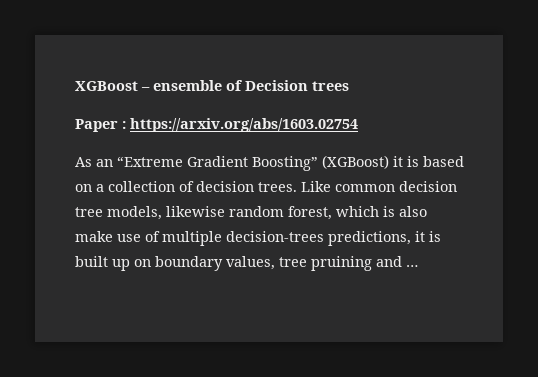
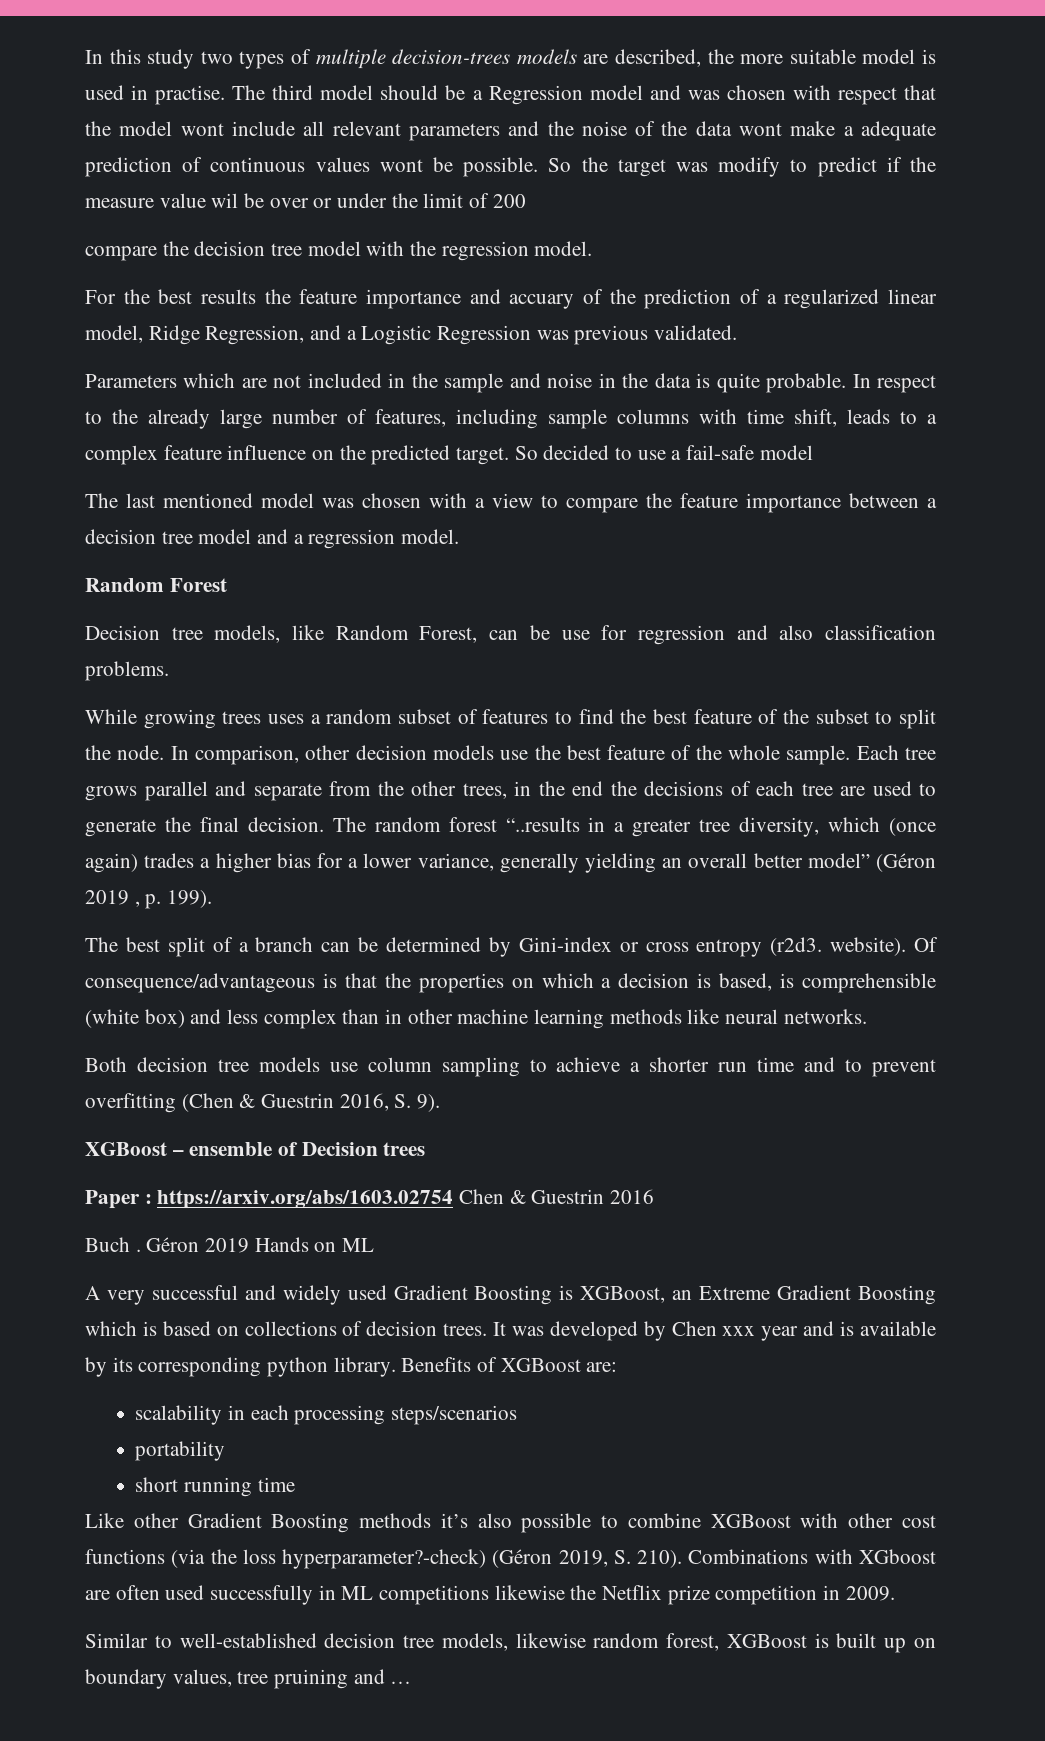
+ In this study two types of multiple decision-trees models are described, the more suitable model is used in practise. The third model should be a Regression model and was chosen with respect that the model wont include all relevant parameters and the noise of the data wont make a adequate prediction of continuous values wont be possible. So the target was modify to predict if the measure value wil be over or under the limit of 200
+ compare the decision tree model with the regression model.
+ For the best results the feature importance and accuary of the prediction of a regularized linear model, Ridge Regression, and a Logistic Regression was previous validated.
+ Parameters which are not included in the sample and noise in the data is quite probable. In respect to the already large number of features, including sample columns with time shift, leads to a complex feature influence on the predicted target. So decided to use a fail-safe model
+ The last mentioned model was chosen with a view to compare the feature importance between a decision tree model and a regression model.
+ Random Forest
+ Decision tree models, like Random Forest, can be use for regression and also classification problems.
+ While growing trees uses a random subset of features to find the best feature of the subset to split the node. In comparison, other decision models use the best feature of the whole sample. Each tree grows parallel and separate from the other trees, in the end the decisions of each tree are used to generate the final decision. The random forest “..results in a greater tree diversity, which (once again) trades a higher bias for a lower variance, generally yielding an overall better model” (Géron 2019 , p. 199).
+ The best split of a branch can be determined by Gini-index or cross entropy (r2d3. website). Of consequence/advantageous is that the properties on which a decision is based, is comprehensible (white box) and less complex than in other machine learning methods like neural networks.
+ Both decision tree models use column sampling to achieve a shorter run time and to prevent overfitting (Chen & Guestrin 2016, S. 9).
- Paper : https://arxiv.org/abs/1603.02754
- As an “Extreme Gradient Boosting” (XGBoost) it is based on a collection of decision trees.
+ Paper : https://arxiv.org/abs/1603.02754 Chen & Guestrin 2016
+ Buch . Géron 2019 Hands on ML
+ A very successful and widely used Gradient Boosting is XGBoost, an Extreme Gradient Boosting which is based on collections of decision trees.
- Like common decision tree models, likewise random forest, which is also make use of multiple decision-trees predictions, it is built up on boundary values, tree pruining and …
+ It was developed by Chen xxx year and is available by its corresponding python library. Benefits of XGBoost are:
+ scalability in each processing steps/scenarios
+ portability
+ short running time
+ Like other Gradient Boosting methods it’s also possible to combine XGBoost with other cost functions (via the loss hyperparameter?-check) (Géron 2019, S. 210). Combinations with XGboost are often used successfully in ML competitions likewise the Netflix prize competition in 2009.
+ Similar to well-established decision tree models, likewise random forest, XGBoost is built up on boundary values, tree pruining and …

